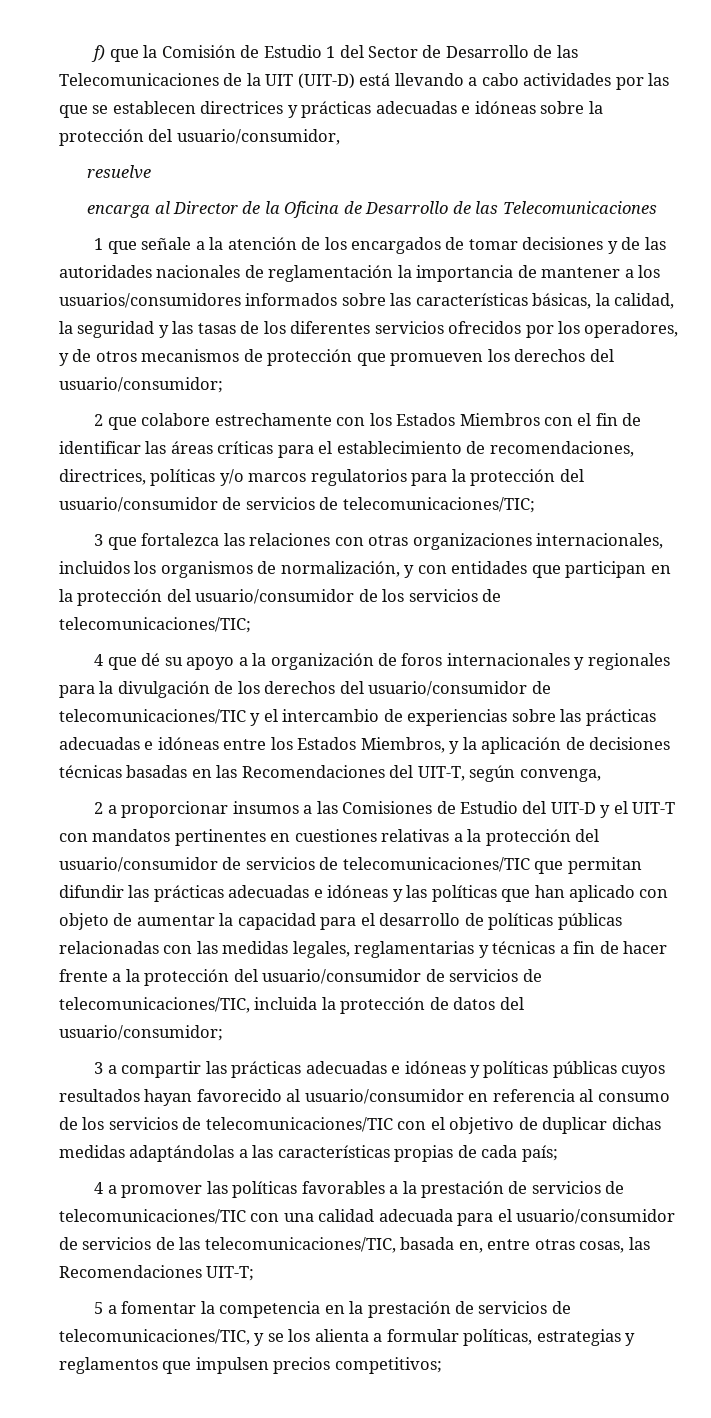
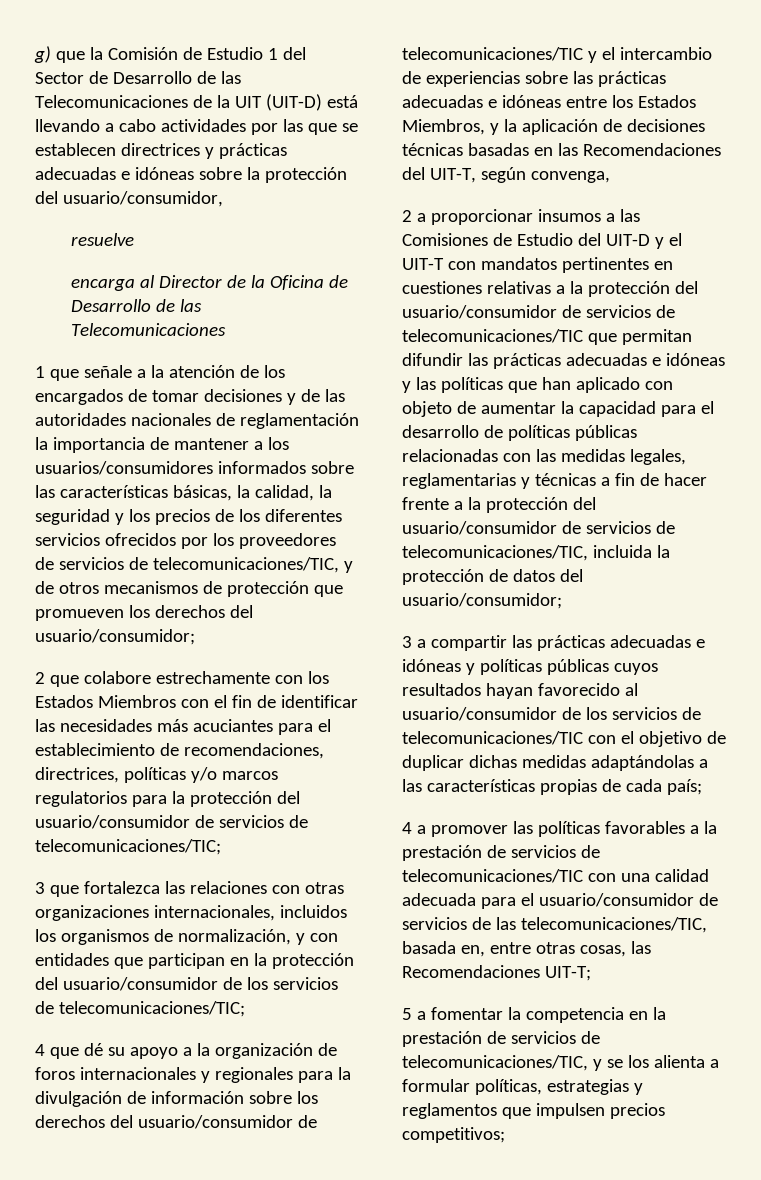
- f) que la Comisión de Estudio 1 del Sector de Desarrollo de las Telecomunicaciones de la UIT (UIT-D) está llevando a cabo actividades por las que se establecen directrices y prácticas adecuadas e idóneas sobre la protección del usuario/consumidor,
+ g) que la Comisión de Estudio 1 del Sector de Desarrollo de las Telecomunicaciones de la UIT (UIT-D) está llevando a cabo actividades por las que se establecen directrices y prácticas adecuadas e idóneas sobre la protección del usuario/consumidor,
- 1 que señale a la atención de los encargados de tomar decisiones y de las autoridades nacionales de reglamentación la importancia de mantener a los usuarios/consumidores informados sobre las características básicas, la calidad, la seguridad y las tasas de los diferentes servicios ofrecidos por los operadores, y de otros mecanismos de protección que promueven los derechos del usuario/consumidor;
+ 1 que señale a la atención de los encargados de tomar decisiones y de las autoridades nacionales de reglamentación la importancia de mantener a los usuarios/consumidores informados sobre las características básicas, la calidad, la seguridad y los precios de los diferentes servicios ofrecidos por los proveedores de servicios de telecomunicaciones/TIC, y de otros mecanismos de protección que promueven los derechos del usuario/consumidor;
- 2 que colabore estrechamente con los Estados Miembros con el fin de identificar las áreas críticas para el establecimiento de recomendaciones, directrices, políticas y/o marcos regulatorios para la protección del usuario/consumidor de servicios de telecomunicaciones/TIC;
+ 2 que colabore estrechamente con los Estados Miembros con el fin de identificar las necesidades más acuciantes para el establecimiento de recomendaciones, directrices, políticas y/o marcos regulatorios para la protección del usuario/consumidor de servicios de telecomunicaciones/TIC;
- 4 que dé su apoyo a la organización de foros internacionales y regionales para la divulgación de los derechos del usuario/consumidor de telecomunicaciones/TIC y el intercambio de experiencias sobre las prácticas adecuadas e idóneas entre los Estados Miembros, y la aplicación de decisiones técnicas basadas en las Recomendaciones del UIT-T, según convenga,
+ 4 que dé su apoyo a la organización de foros internacionales y regionales para la divulgación de información sobre los derechos del usuario/consumidor de telecomunicaciones/TIC y el intercambio de experiencias sobre las prácticas adecuadas e idóneas entre los Estados Miembros, y la aplicación de decisiones técnicas basadas en las Recomendaciones del UIT-T, según convenga,
- 3 a compartir las prácticas adecuadas e idóneas y políticas públicas cuyos resultados hayan favorecido al usuario/consumidor en referencia al consumo de los servicios de telecomunicaciones/TIC con el objetivo de duplicar dichas medidas adaptándolas a las características propias de cada país;
+ 3 a compartir las prácticas adecuadas e idóneas y políticas públicas cuyos resultados hayan favorecido al usuario/consumidor de los servicios de telecomunicaciones/TIC con el objetivo de duplicar dichas medidas adaptándolas a las características propias de cada país;

